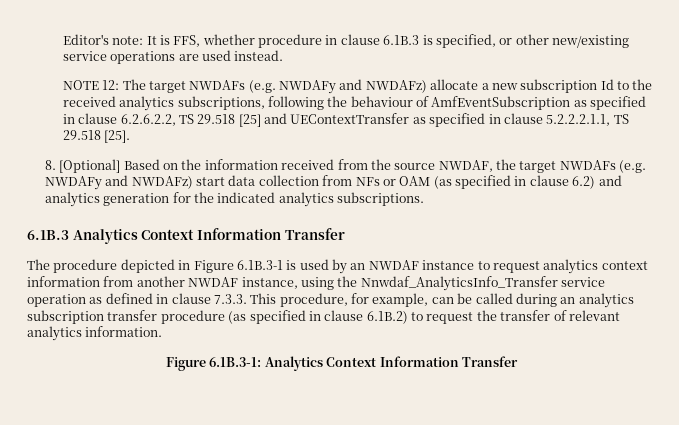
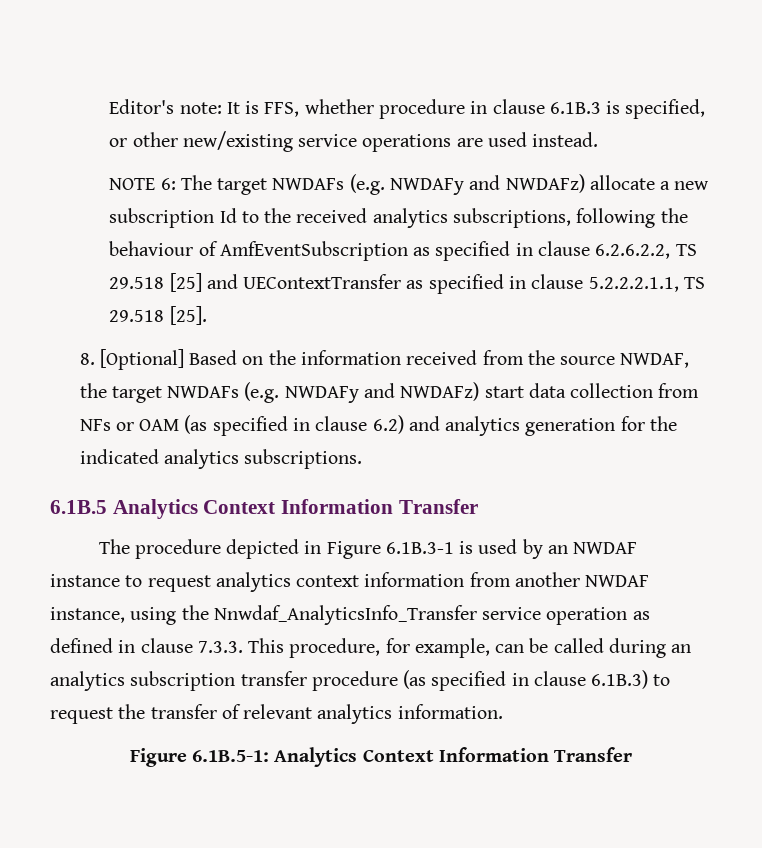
- NOTE 12: The target NWDAFs (e.g. NWDAFy and NWDAFz) allocate a new subscription Id to the received analytics subscriptions, following the behaviour of AmfEventSubscription as specified in clause 6.2.6.2.2, TS 29.518 [25] and UEContextTransfer as specified in clause 5.2.2.2.1.1, TS 29.518 [25].
+ NOTE 6: The target NWDAFs (e.g. NWDAFy and NWDAFz) allocate a new subscription Id to the received analytics subscriptions, following the behaviour of AmfEventSubscription as specified in clause 6.2.6.2.2, TS 29.518 [25] and UEContextTransfer as specified in clause 5.2.2.2.1.1, TS 29.518 [25].
- 6.1B.3 Analytics Context Information Transfer
+ 6.1B.5 Analytics Context Information Transfer
- The procedure depicted in Figure 6.1B.3-1 is used by an NWDAF instance to request analytics context information from another NWDAF instance, using the Nnwdaf_AnalyticsInfo_Transfer service operation as defined in clause 7.3.3. This procedure, for example, can be called during an analytics subscription transfer procedure (as specified in clause 6.1B.2) to request the transfer of relevant analytics information.
+ The procedure depicted in Figure 6.1B.3-1 is used by an NWDAF instance to request analytics context information from another NWDAF instance, using the Nnwdaf_AnalyticsInfo_Transfer service operation as defined in clause 7.3.3. This procedure, for example, can be called during an analytics subscription transfer procedure (as specified in clause 6.1B.3) to request the transfer of relevant analytics information.
- Figure 6.1B.3-1: Analytics Context Information Transfer
+ Figure 6.1B.5-1: Analytics Context Information Transfer

